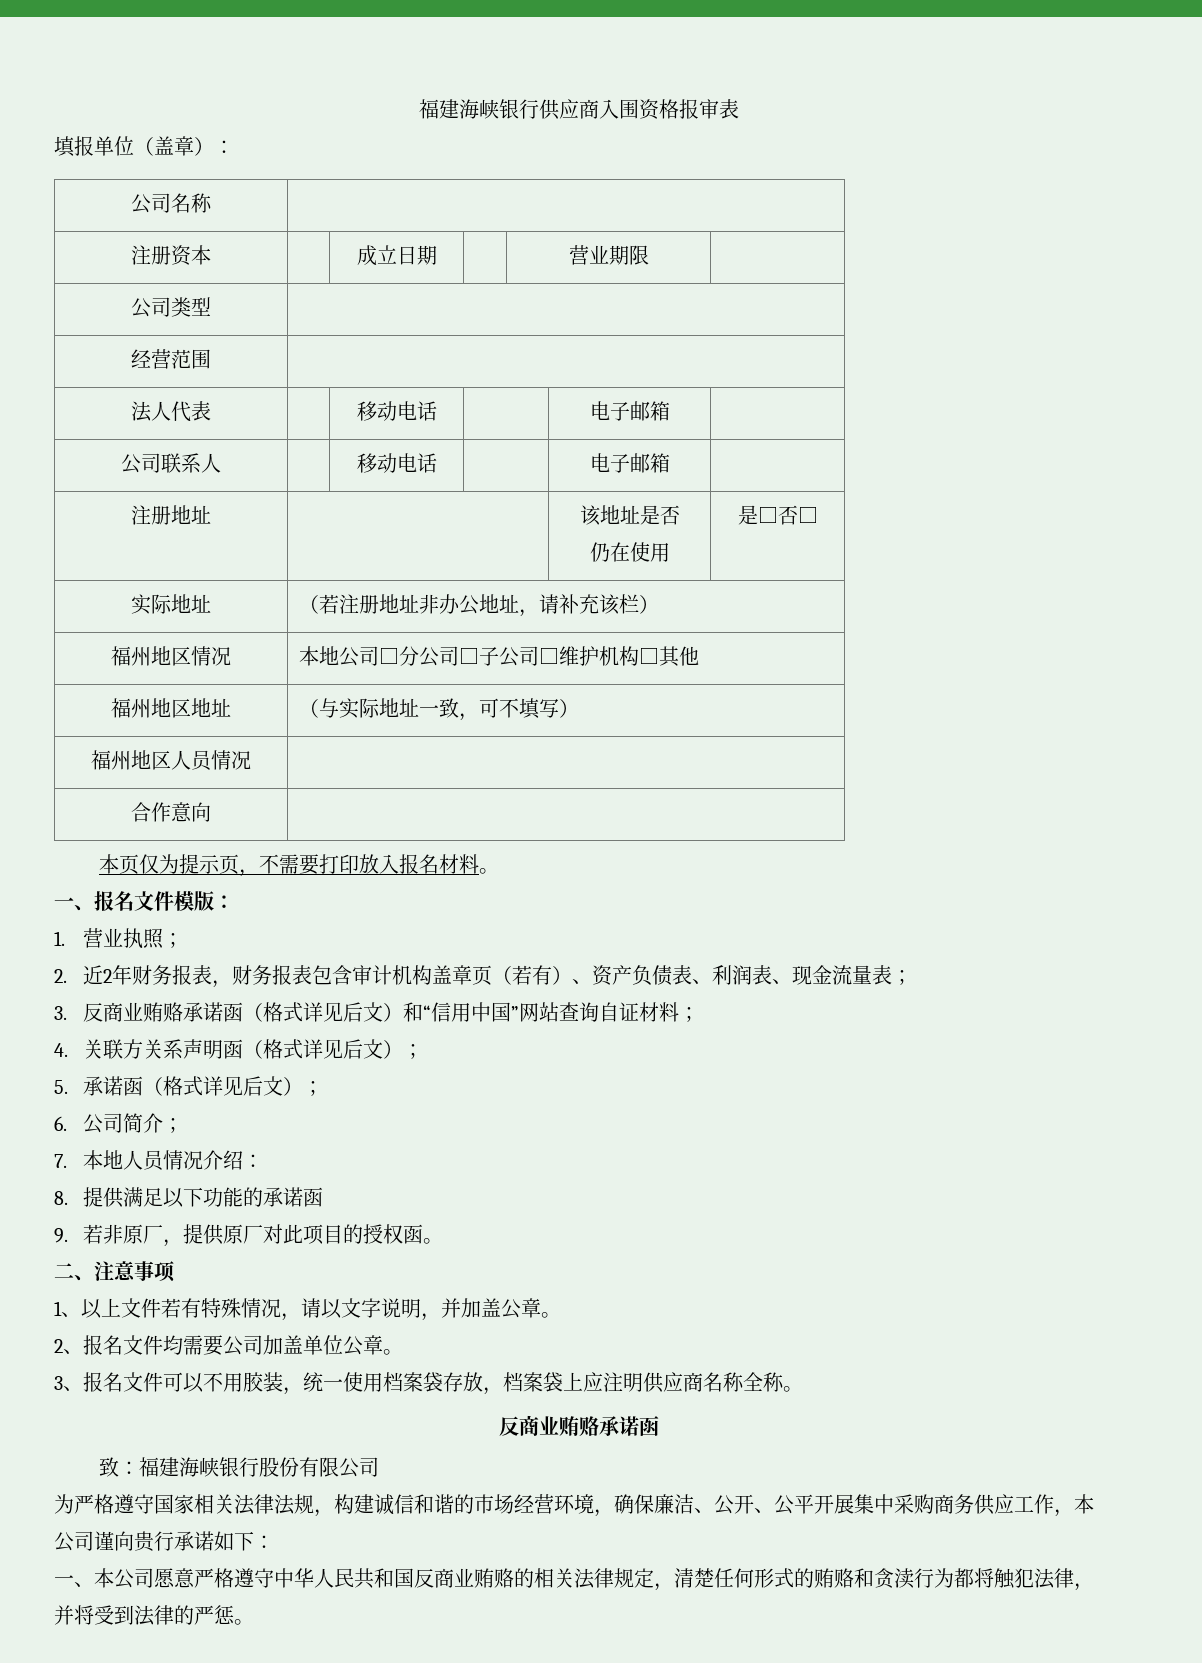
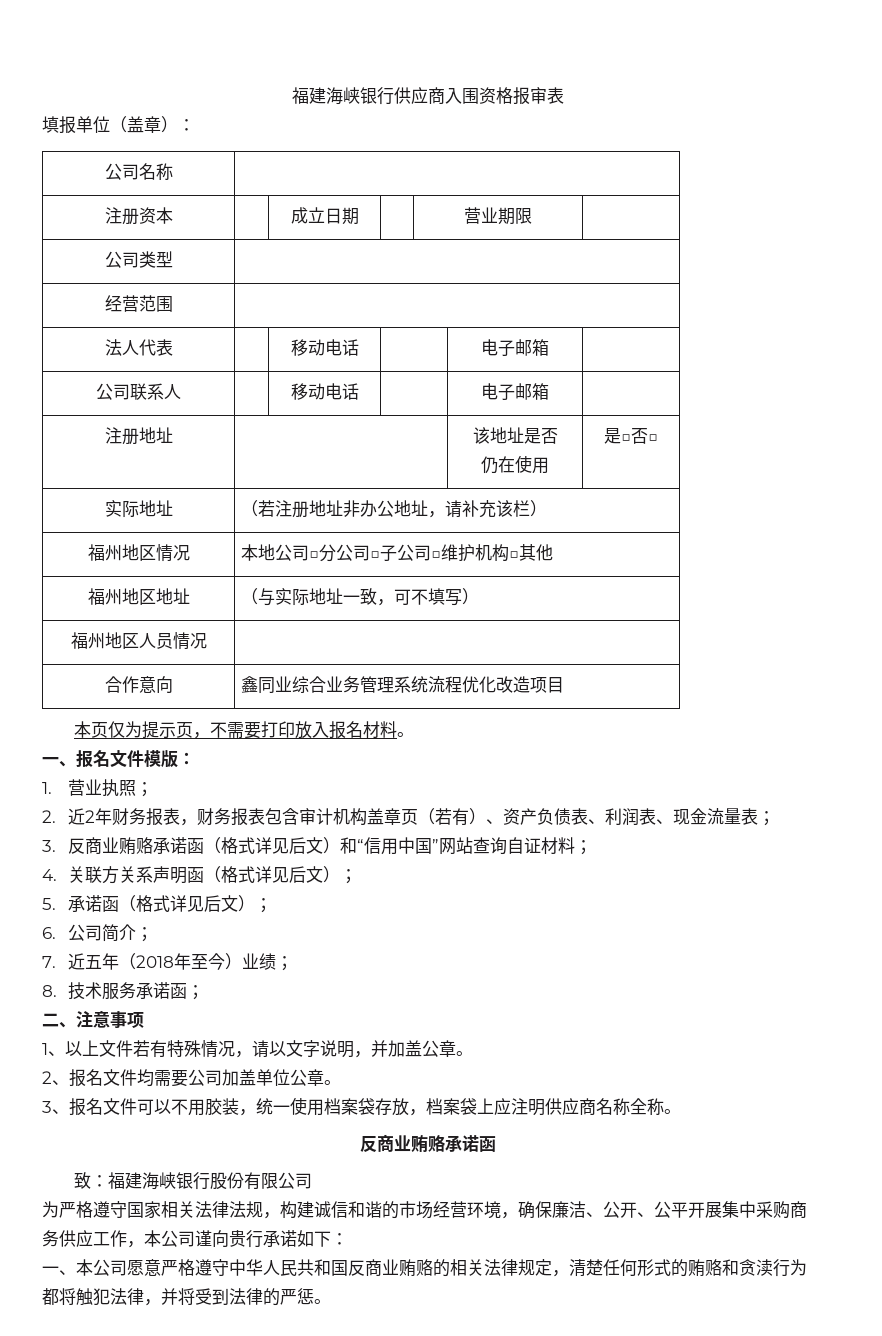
- 合作意向 |
+ 合作意向 | 鑫同业综合业务管理系统流程优化改造项目
- 7.本地人员情况介绍：
- 8.提供满足以下功能的承诺函
- 9.若非原厂，提供原厂对此项目的授权函。
+ 7.近五年（2018年至今）业绩；
+ 8.技术服务承诺函；

